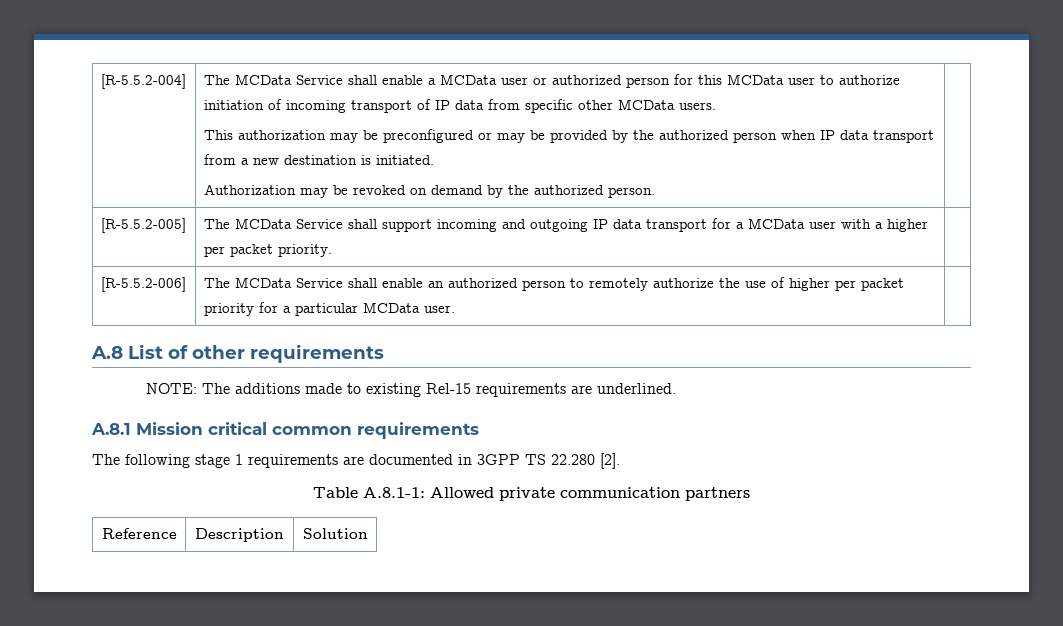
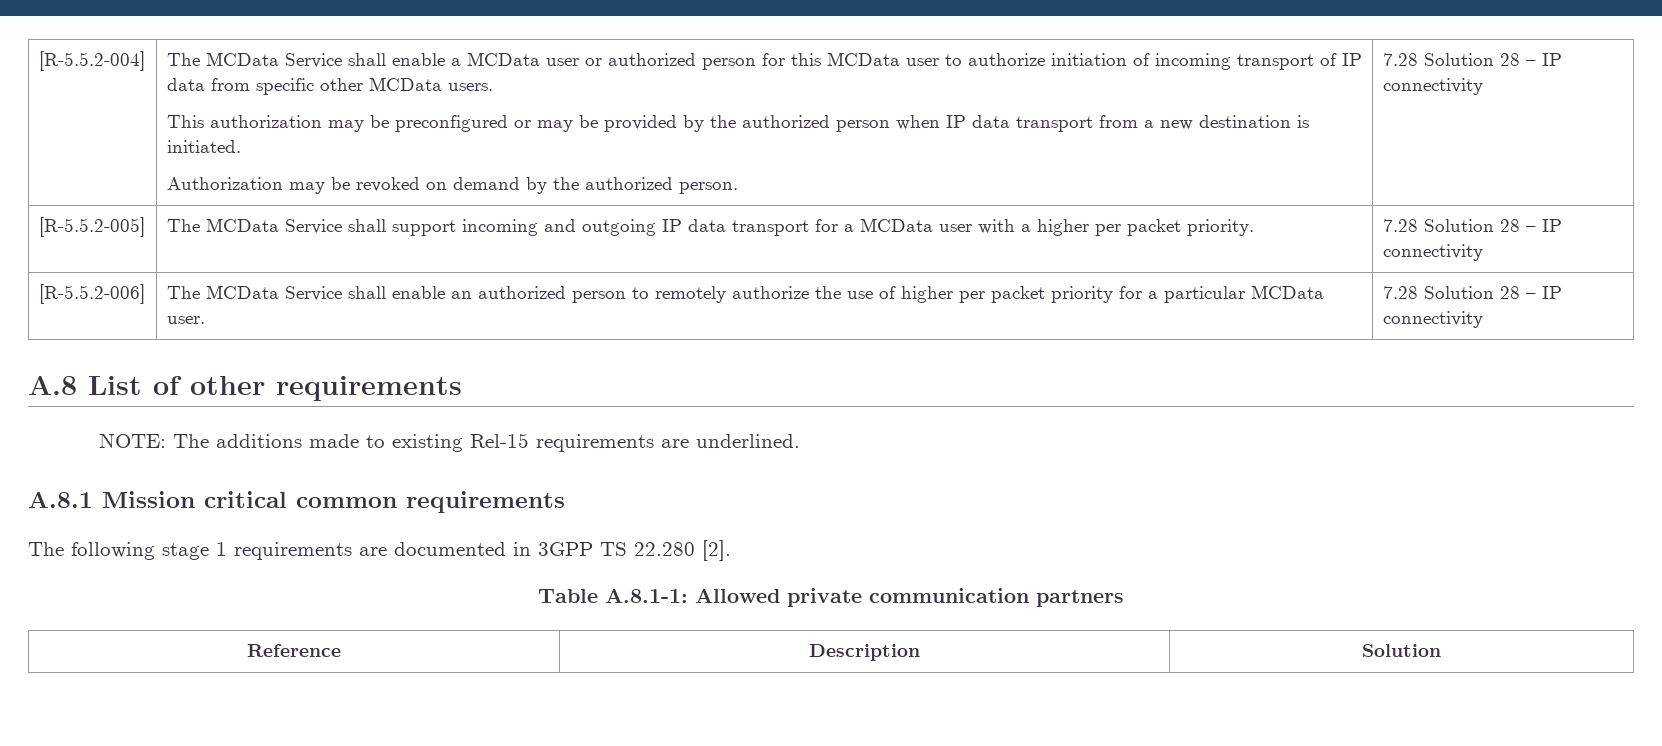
- Authorization may be revoked on demand by the authorized person.
+ Authorization may be revoked on demand by the authorized person. | 7.28 Solution 28 – IP connectivity
- [R-5.5.2-005] | The MCData Service shall support incoming and outgoing IP data transport for a MCData user with a higher per packet priority. |
+ [R-5.5.2-005] | The MCData Service shall support incoming and outgoing IP data transport for a MCData user with a higher per packet priority. | 7.28 Solution 28 – IP connectivity
- [R-5.5.2-006] | The MCData Service shall enable an authorized person to remotely authorize the use of higher per packet priority for a particular MCData user. |
+ [R-5.5.2-006] | The MCData Service shall enable an authorized person to remotely authorize the use of higher per packet priority for a particular MCData user. | 7.28 Solution 28 – IP connectivity

